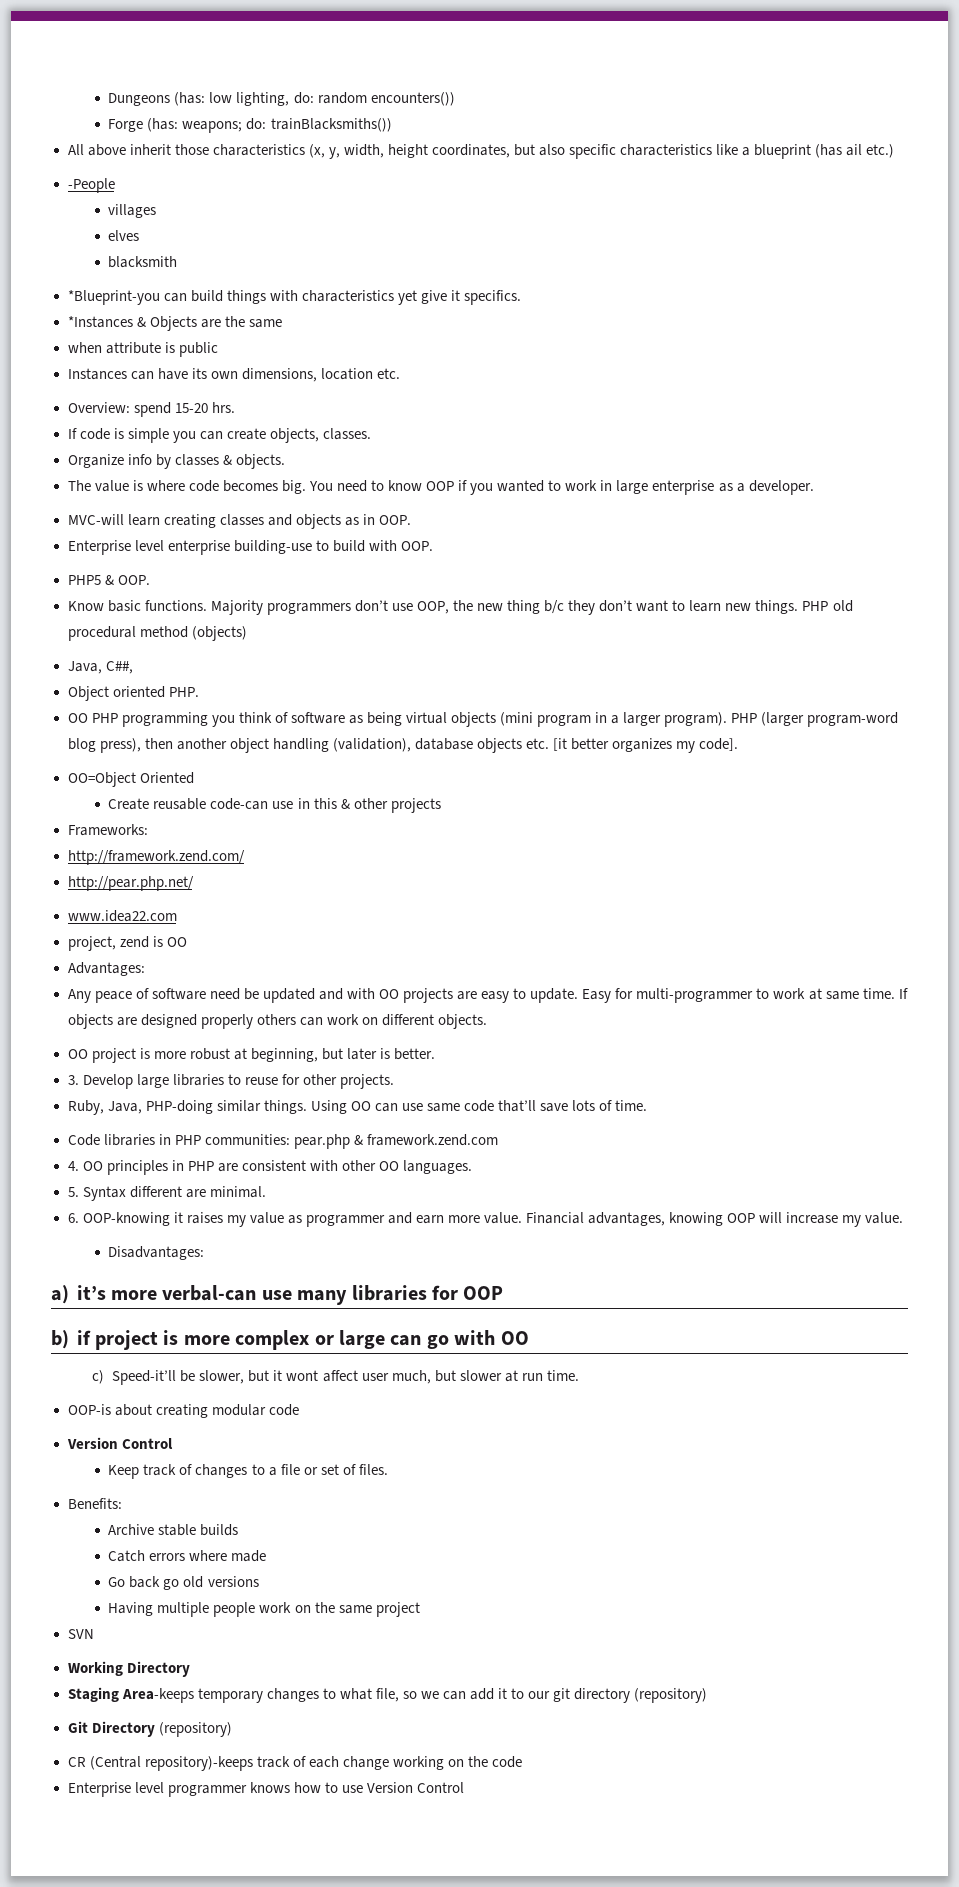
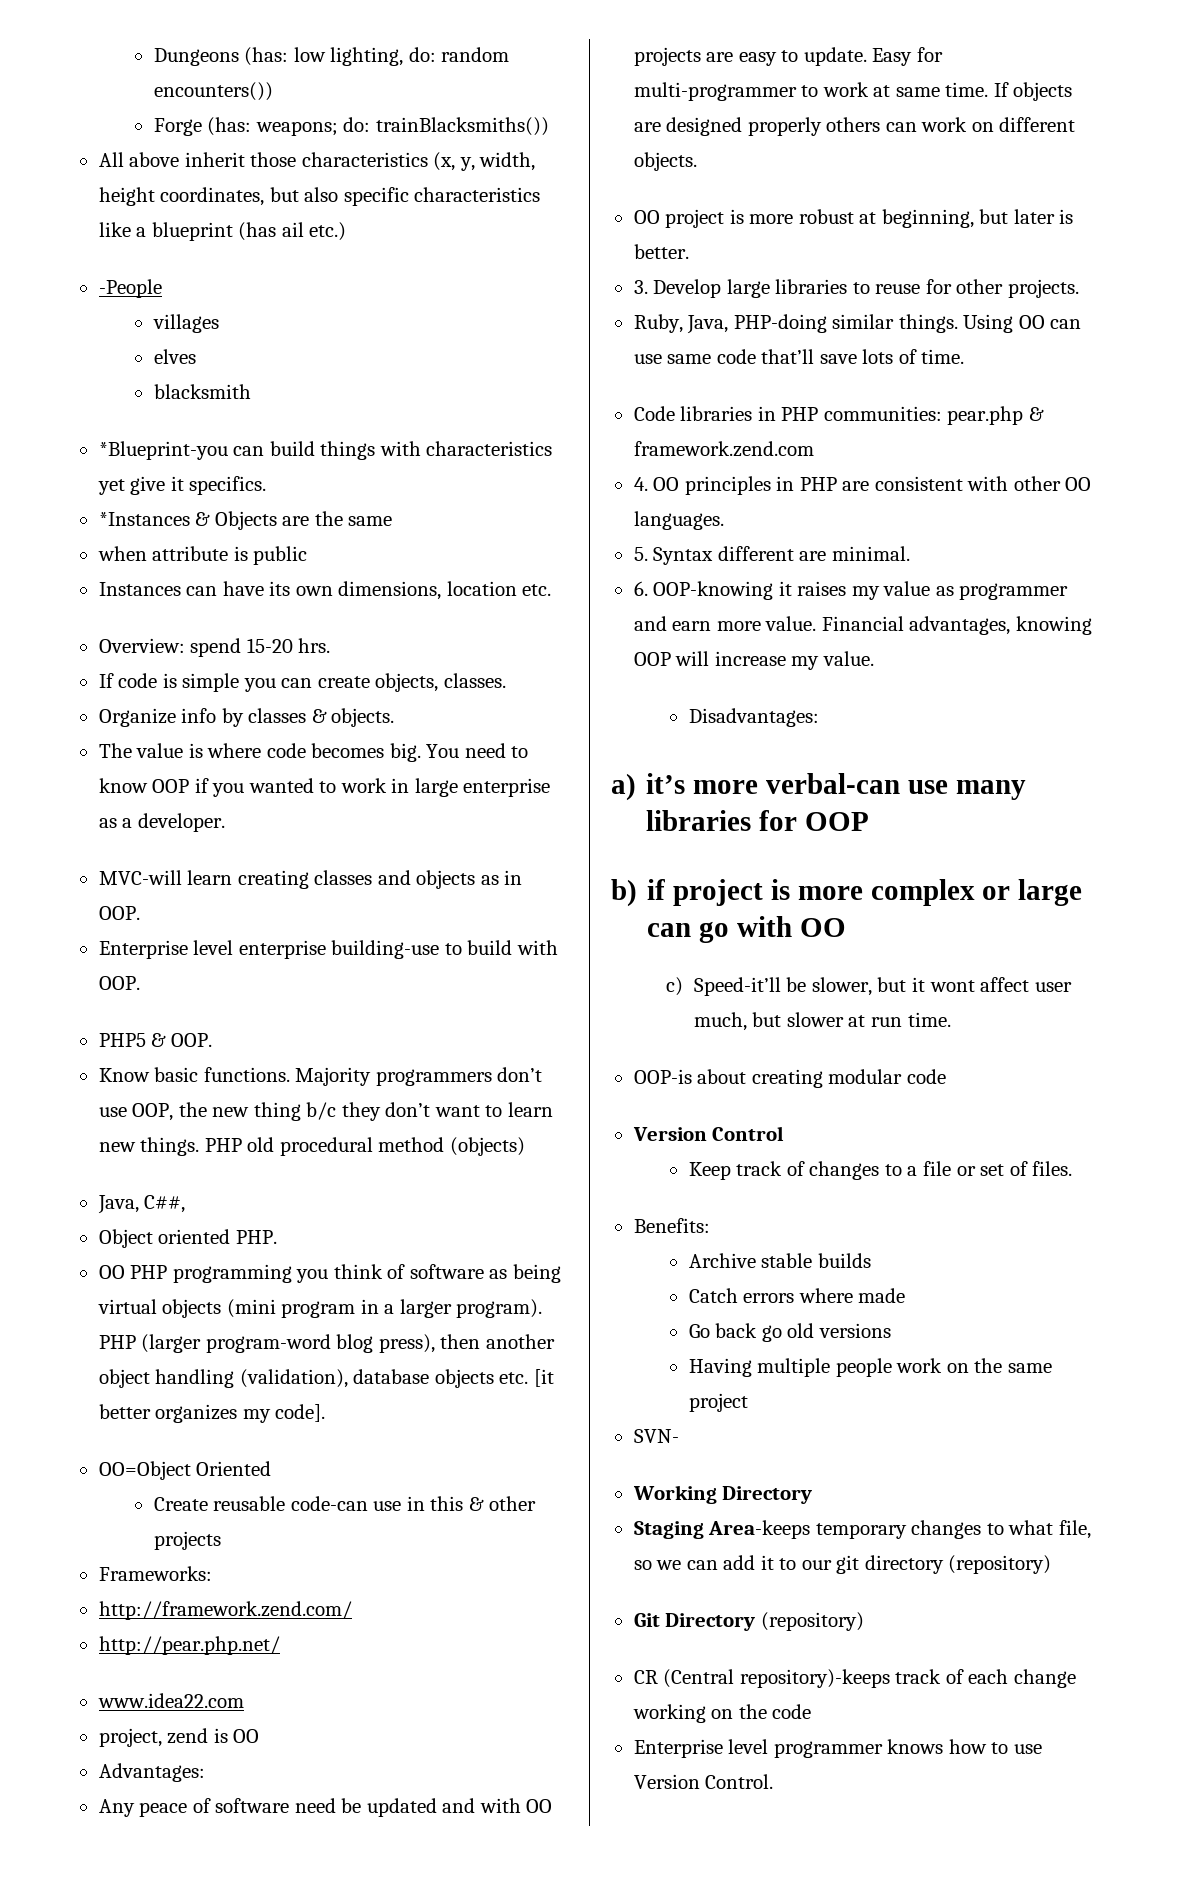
- SVN
+ SVN-
- Enterprise level programmer knows how to use Version Control
+ Enterprise level programmer knows how to use Version Control.

